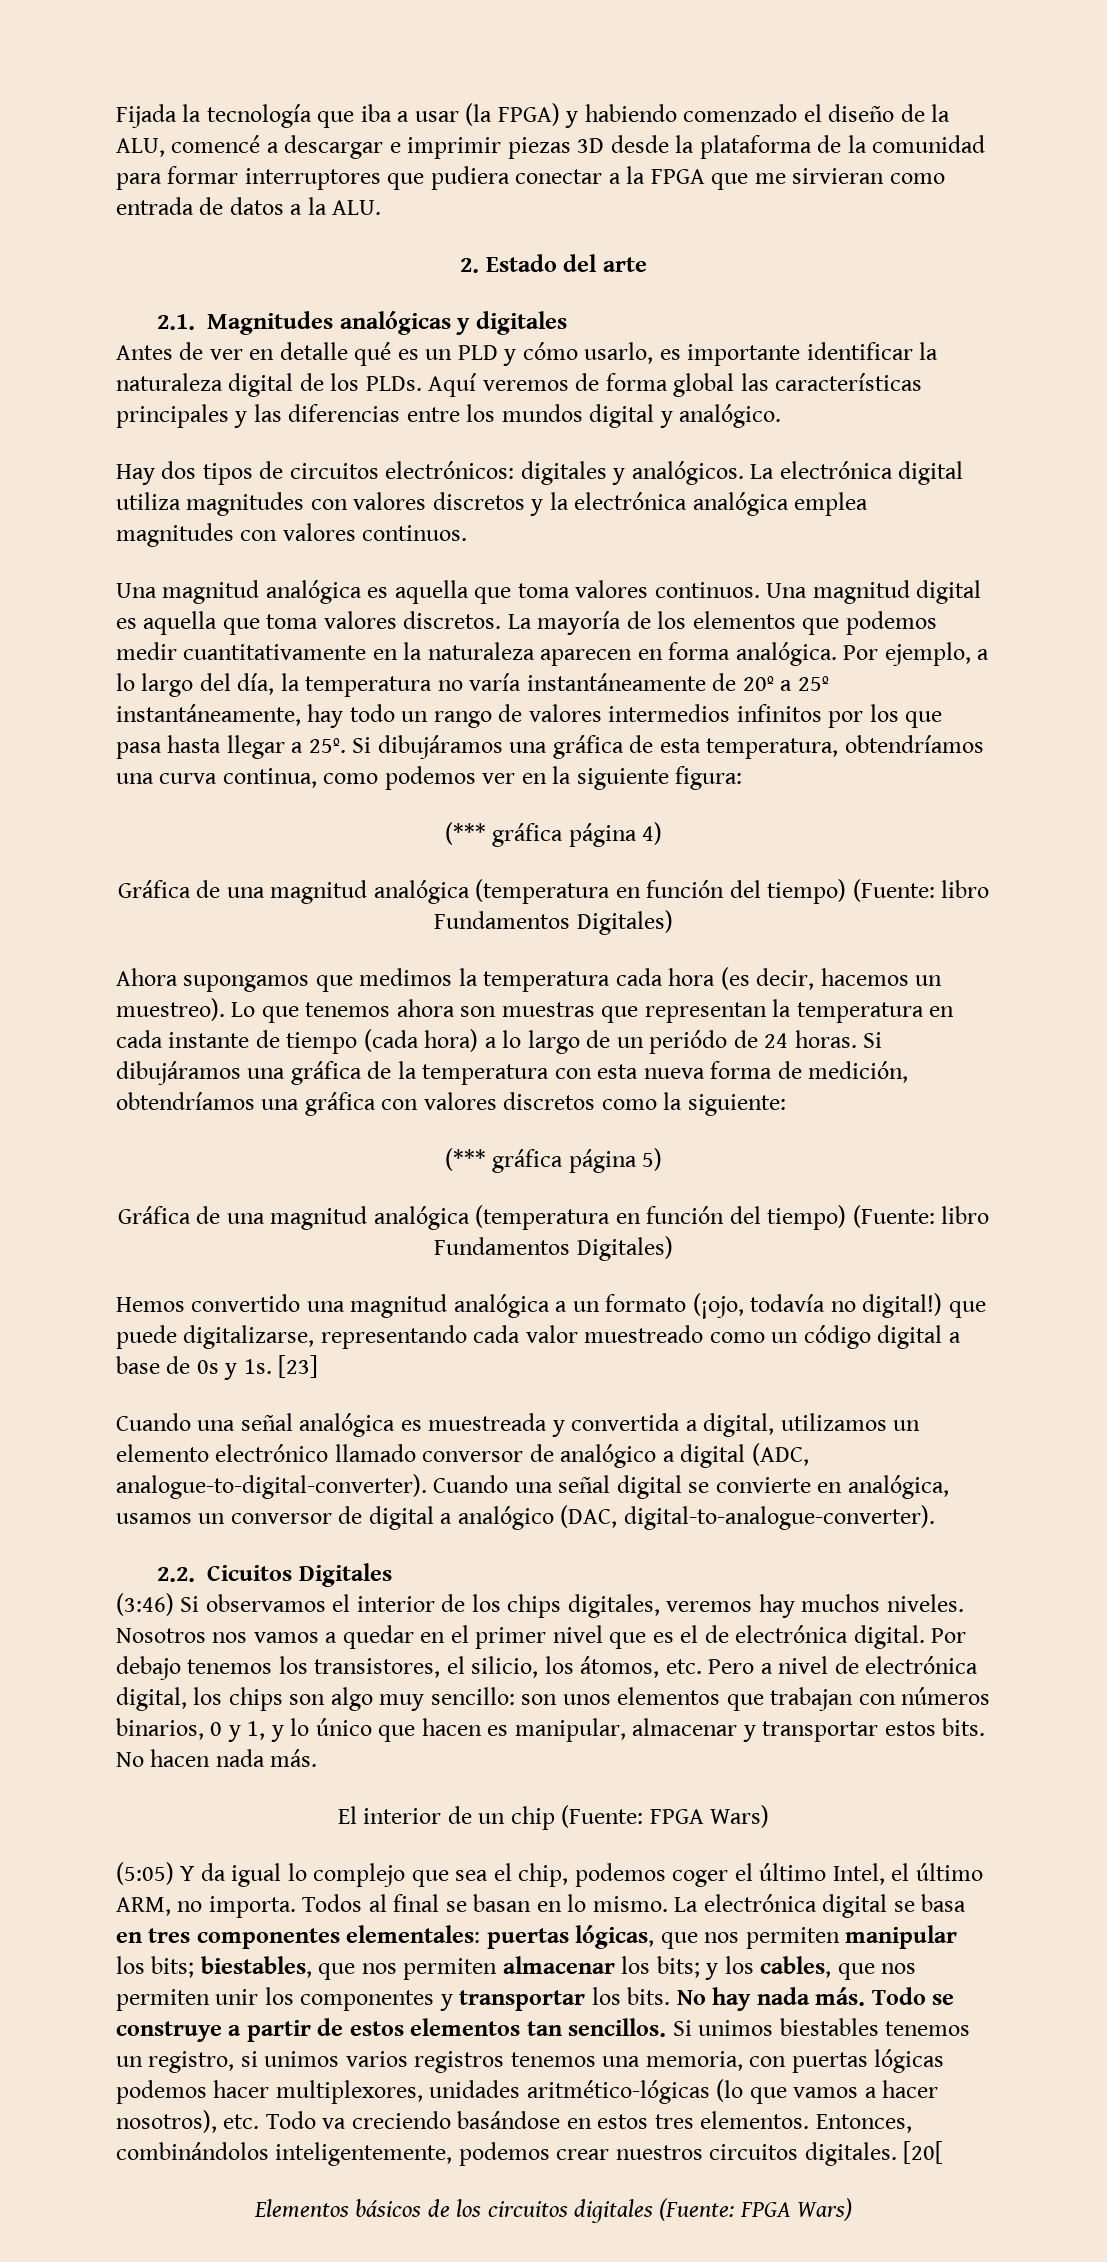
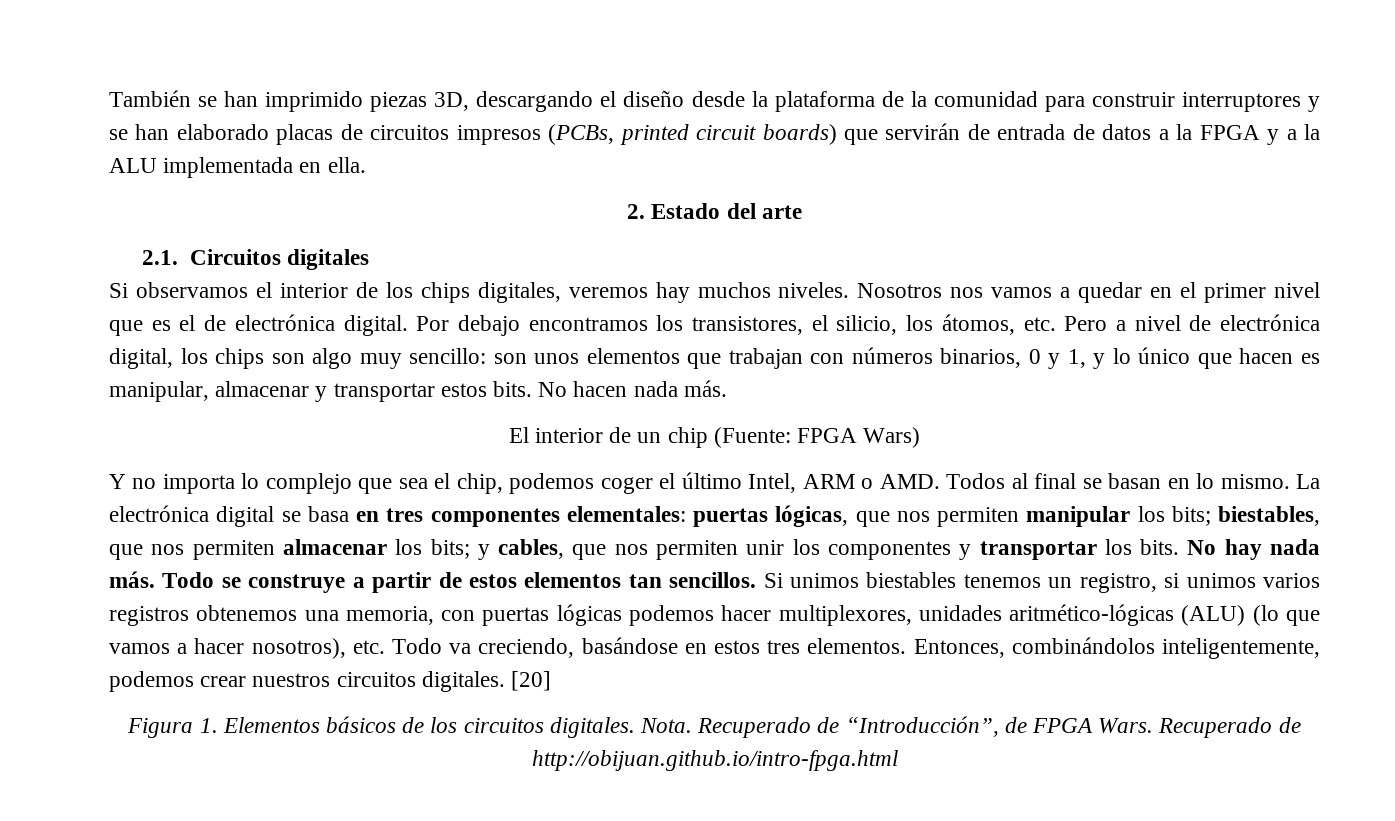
- Fijada la tecnología que iba a usar (la FPGA) y habiendo comenzado el diseño de la ALU, comencé a descargar e imprimir piezas 3D desde la plataforma de la comunidad para formar interruptores que pudiera conectar a la FPGA que me sirvieran como entrada de datos a la ALU.
+ También se han imprimido piezas 3D, descargando el diseño desde la plataforma de la comunidad para construir interruptores y se han elaborado placas de circuitos impresos (PCBs, printed circuit boards) que servirán de entrada de datos a la FPGA y a la ALU implementada en ella.
- 2.1. Magnitudes analógicas y digitales
- Antes de ver en detalle qué es un PLD y cómo usarlo, es importante identificar la naturaleza digital de los PLDs. Aquí veremos de forma global las características principales y las diferencias entre los mundos digital y analógico.
- Hay dos tipos de circuitos electrónicos: digitales y analógicos. La electrónica digital utiliza magnitudes con valores discretos y la electrónica analógica emplea magnitudes con valores continuos.
- Una magnitud analógica es aquella que toma valores continuos. Una magnitud digital es aquella que toma valores discretos. La mayoría de los elementos que podemos medir cuantitativamente en la naturaleza aparecen en forma analógica. Por ejemplo, a lo largo del día, la temperatura no varía instantáneamente de 20º a 25º instantáneamente, hay todo un rango de valores intermedios infinitos por los que pasa hasta llegar a 25º. Si dibujáramos una gráfica de esta temperatura, obtendríamos una curva continua, como podemos ver en la siguiente figura:
- (*** gráfica página 4)
- Gráfica de una magnitud analógica (temperatura en función del tiempo) (Fuente: libro Fundamentos Digitales)
- Ahora supongamos que medimos la temperatura cada hora (es decir, hacemos un muestreo). Lo que tenemos ahora son muestras que representan la temperatura en cada instante de tiempo (cada hora) a lo largo de un periódo de 24 horas. Si dibujáramos una gráfica de la temperatura con esta nueva forma de medición, obtendríamos una gráfica con valores discretos como la siguiente:
- (*** gráfica página 5)
- Gráfica de una magnitud analógica (temperatura en función del tiempo) (Fuente: libro Fundamentos Digitales)
- Hemos convertido una magnitud analógica a un formato (¡ojo, todavía no digital!) que puede digitalizarse, representando cada valor muestreado como un código digital a base de 0s y 1s. [23]
- Cuando una señal analógica es muestreada y convertida a digital, utilizamos un elemento electrónico llamado conversor de analógico a digital (ADC, analogue-to-digital-converter). Cuando una señal digital se convierte en analógica, usamos un conversor de digital a analógico (DAC, digital-to-analogue-converter).
- 2.2. Cicuitos Digitales
- (3:46) Si observamos el interior de los chips digitales, veremos hay muchos niveles.
+ 2.1. Circuitos digitales
+ Si observamos el interior de los chips digitales, veremos hay muchos niveles.
- Por debajo tenemos los transistores, el silicio, los átomos, etc. Pero a nivel de electrónica digital, los chips son algo muy sencillo: son unos elementos que trabajan con números binarios, 0 y 1, y lo único que hacen es manipular, almacenar y transportar estos bits.
+ Por debajo encontramos los transistores, el silicio, los átomos, etc. Pero a nivel de electrónica digital, los chips son algo muy sencillo: son unos elementos que trabajan con números binarios, 0 y 1, y lo único que hacen es manipular, almacenar y transportar estos bits.
- (5:05) Y da igual lo complejo que sea el chip, podemos coger el último Intel, el último ARM, no importa. Todos al final se basan en lo mismo.
+ Y no importa lo complejo que sea el chip, podemos coger el último Intel, ARM o AMD. Todos al final se basan en lo mismo.
- La electrónica digital se basa en tres componentes elementales: puertas lógicas, que nos permiten manipular los bits; biestables, que nos permiten almacenar los bits; y los cables, que nos permiten unir los componentes y transportar los bits.
+ La electrónica digital se basa en tres componentes elementales: puertas lógicas, que nos permiten manipular los bits; biestables, que nos permiten almacenar los bits; y cables, que nos permiten unir los componentes y transportar los bits.
- Si unimos biestables tenemos un registro, si unimos varios registros tenemos una memoria, con puertas lógicas podemos hacer multiplexores, unidades aritmético-lógicas (lo que vamos a hacer nosotros), etc. Todo va creciendo basándose en estos tres elementos.
+ Si unimos biestables tenemos un registro, si unimos varios registros obtenemos una memoria, con puertas lógicas podemos hacer multiplexores, unidades aritmético-lógicas (ALU) (lo que vamos a hacer nosotros), etc. Todo va creciendo, basándose en estos tres elementos.
- [20[
- Elementos básicos de los circuitos digitales (Fuente: FPGA Wars)
+ [20]
+ Figura 1. Elementos básicos de los circuitos digitales. Nota. Recuperado de “Introducción”, de FPGA Wars. Recuperado de http://obijuan.github.io/intro-fpga.html

